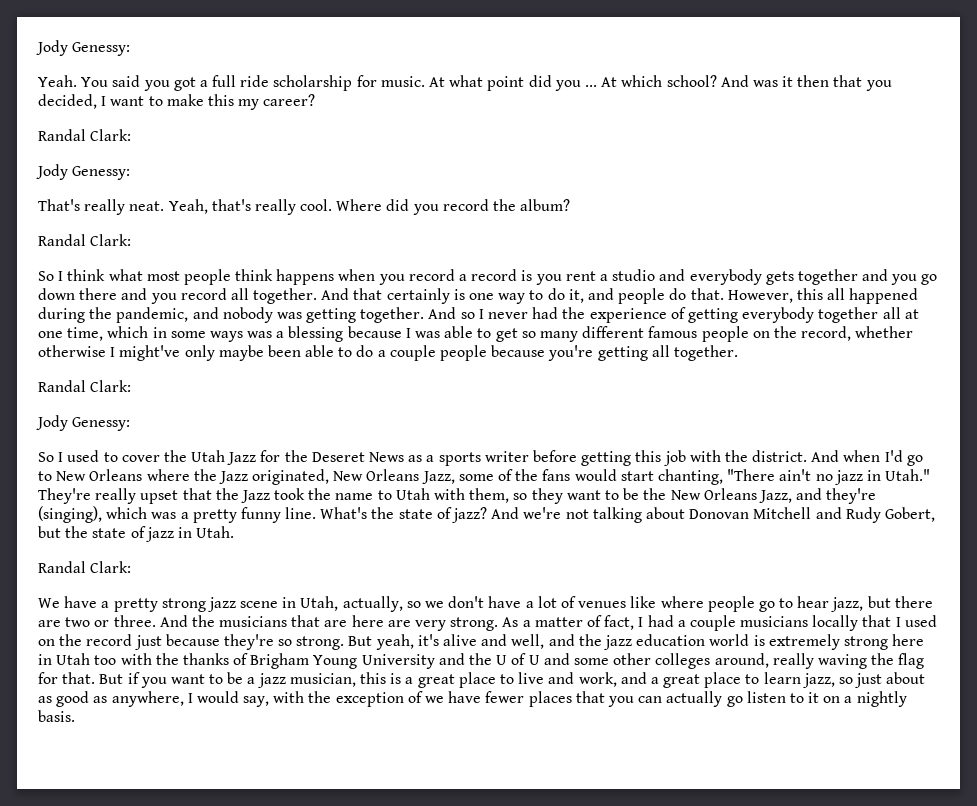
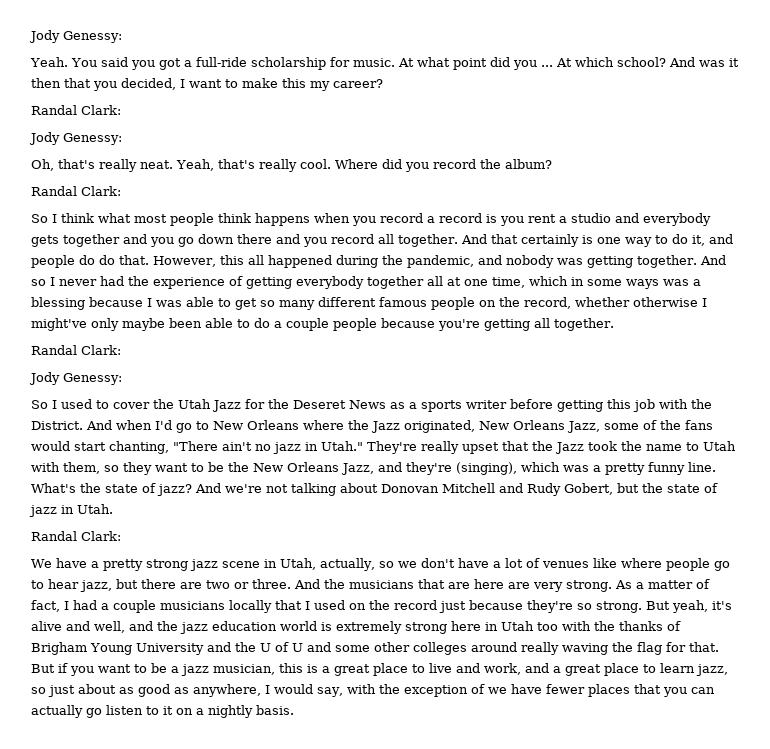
- You said you got a full ride scholarship for music.
+ You said you got a full-ride scholarship for music.
- That's really neat.
+ Oh, that's really neat.
- And that certainly is one way to do it, and people do that.
+ And that certainly is one way to do it, and people do do that.
- So I used to cover the Utah Jazz for the Deseret News as a sports writer before getting this job with the district.
+ So I used to cover the Utah Jazz for the Deseret News as a sports writer before getting this job with the District.
- But yeah, it's alive and well, and the jazz education world is extremely strong here in Utah too with the thanks of Brigham Young University and the U of U and some other colleges around, really waving the flag for that.
+ But yeah, it's alive and well, and the jazz education world is extremely strong here in Utah too with the thanks of Brigham Young University and the U of U and some other colleges around really waving the flag for that.

